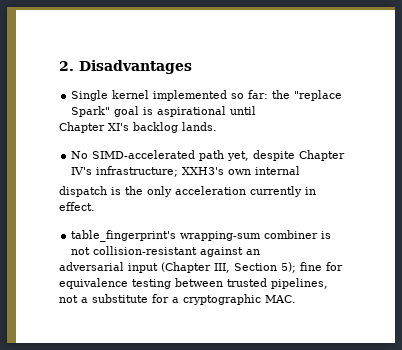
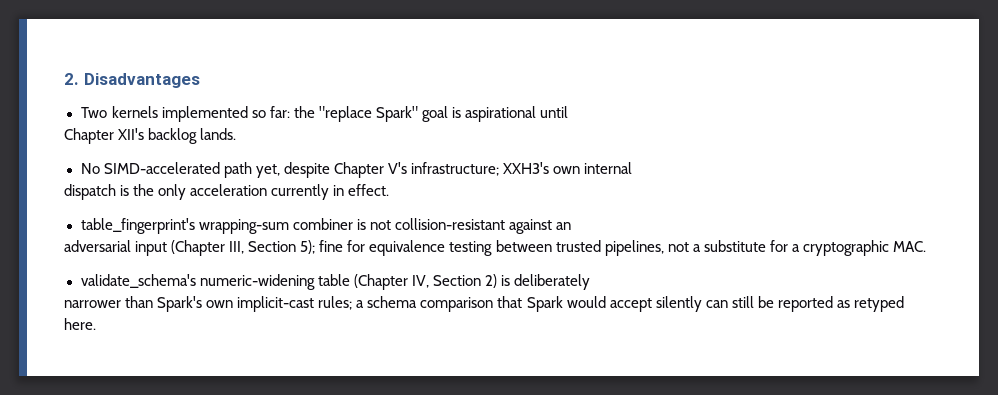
- Single kernel implemented so far: the "replace Spark" goal is aspirational until
+ Two kernels implemented so far: the "replace Spark" goal is aspirational until
- Chapter XI's backlog lands.
+ Chapter XII's backlog lands.
- No SIMD-accelerated path yet, despite Chapter IV's infrastructure; XXH3's own internal
+ No SIMD-accelerated path yet, despite Chapter V's infrastructure; XXH3's own internal
+ validate_schema's numeric-widening table (Chapter IV, Section 2) is deliberately
+ narrower than Spark's own implicit-cast rules; a schema comparison that Spark would accept silently can still be reported as retyped here.

